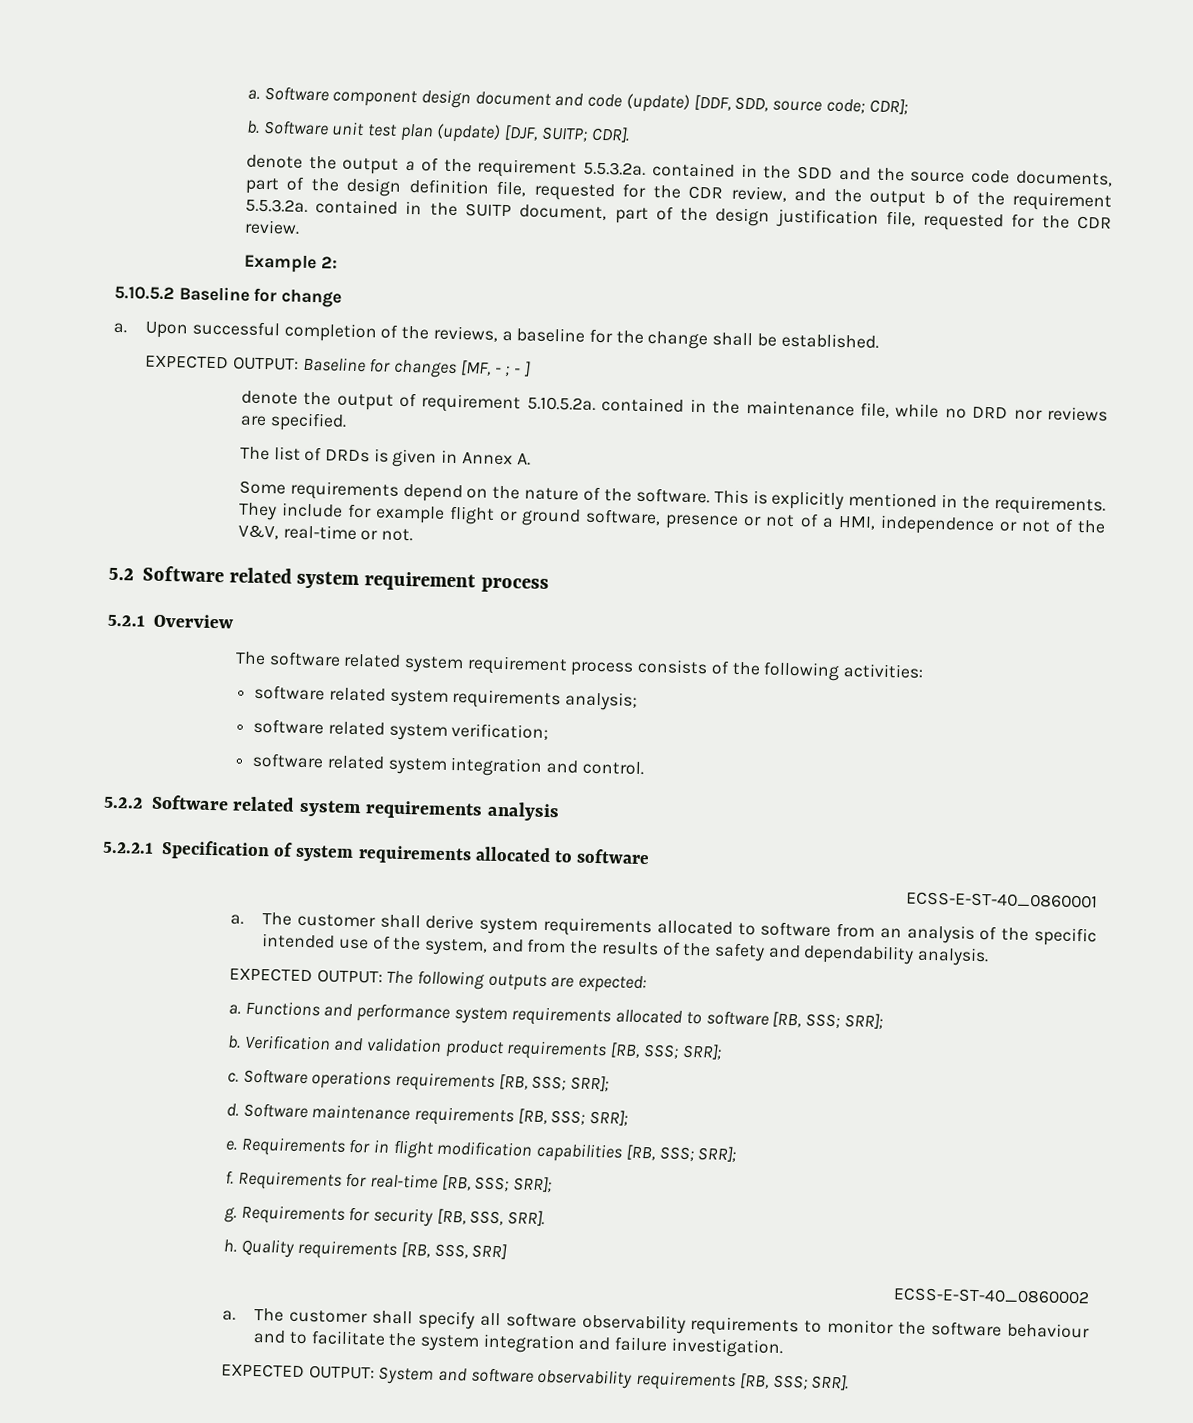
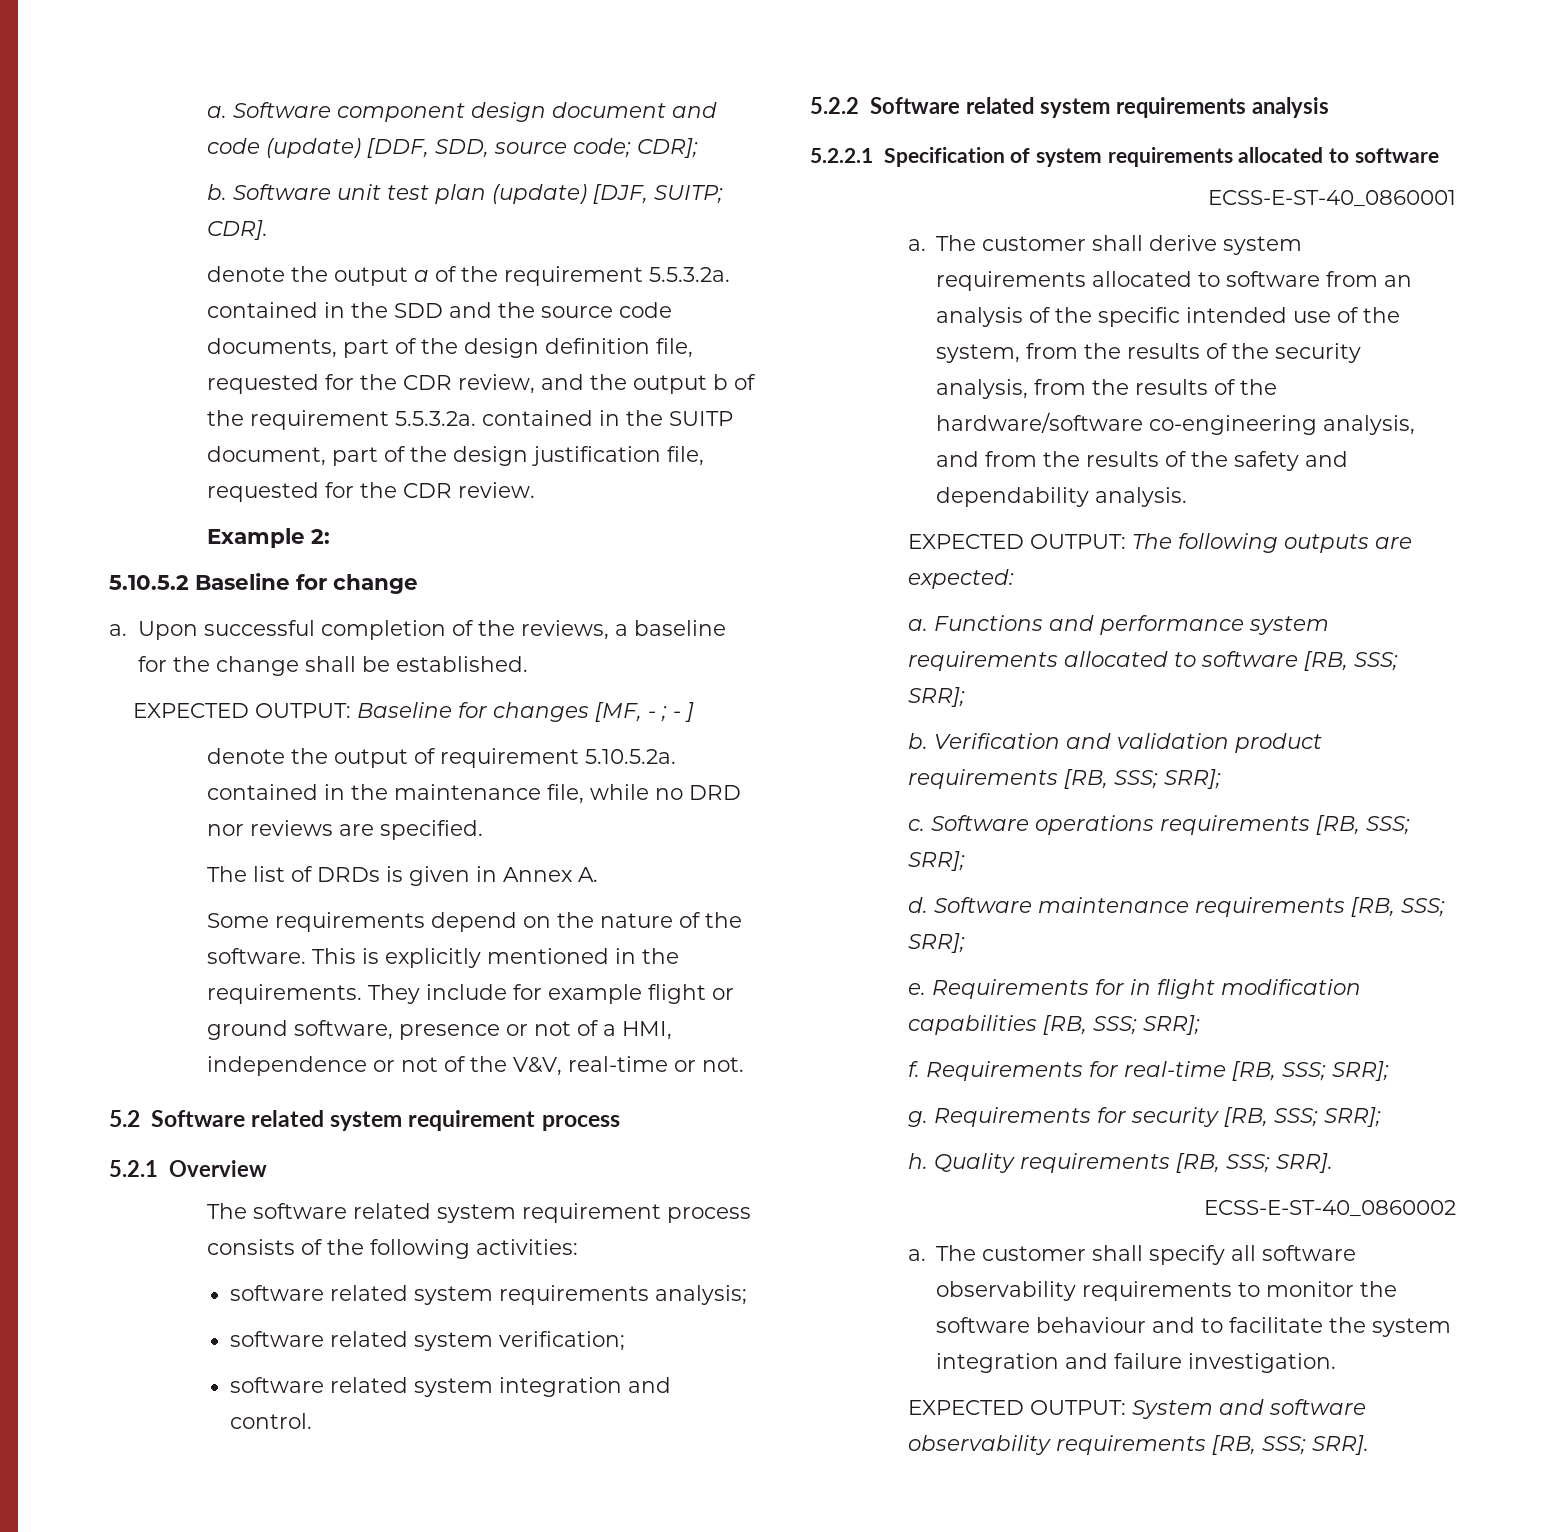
- The customer shall derive system requirements allocated to software from an analysis of the specific intended use of the system, and from the results of the safety and dependability analysis.
+ The customer shall derive system requirements allocated to software from an analysis of the specific intended use of the system, from the results of the security analysis, from the results of the hardware/software co-engineering analysis, and from the results of the safety and dependability analysis.
- Requirements for security [RB, SSS, SRR].
+ Requirements for security [RB, SSS; SRR];
- Quality requirements [RB, SSS, SRR]
+ Quality requirements [RB, SSS; SRR].

